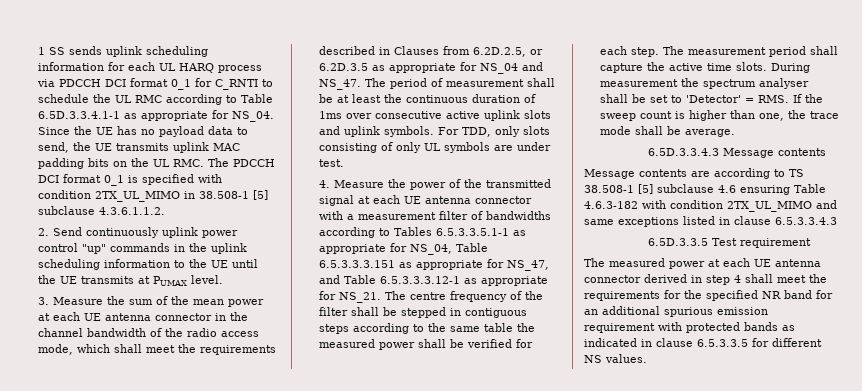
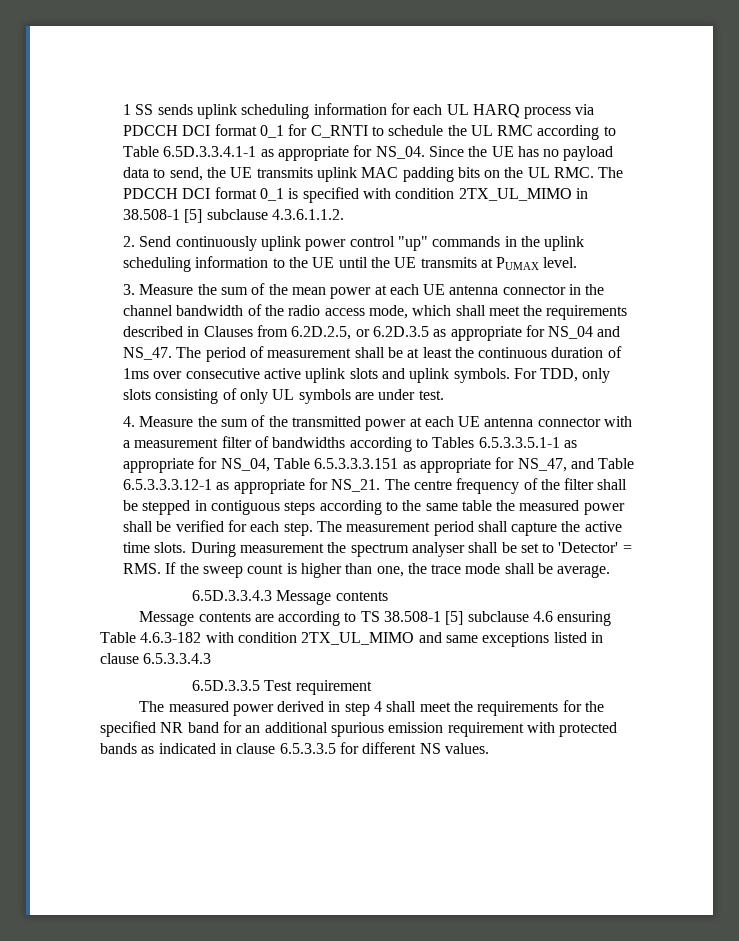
- 4. Measure the power of the transmitted signal at each UE antenna connector with a measurement filter of bandwidths according to Tables 6.5.3.3.5.1-1 as appropriate for NS_04, Table 6.5.3.3.3.151 as appropriate for NS_47, and Table 6.5.3.3.3.12-1 as appropriate for NS_21.
+ 4. Measure the sum of the transmitted power at each UE antenna connector with a measurement filter of bandwidths according to Tables 6.5.3.3.5.1-1 as appropriate for NS_04, Table 6.5.3.3.3.151 as appropriate for NS_47, and Table 6.5.3.3.3.12-1 as appropriate for NS_21.
- The measured power at each UE antenna connector derived in step 4 shall meet the requirements for the specified NR band for an additional spurious emission requirement with protected bands as indicated in clause 6.5.3.3.5 for different NS values.
+ The measured power derived in step 4 shall meet the requirements for the specified NR band for an additional spurious emission requirement with protected bands as indicated in clause 6.5.3.3.5 for different NS values.

